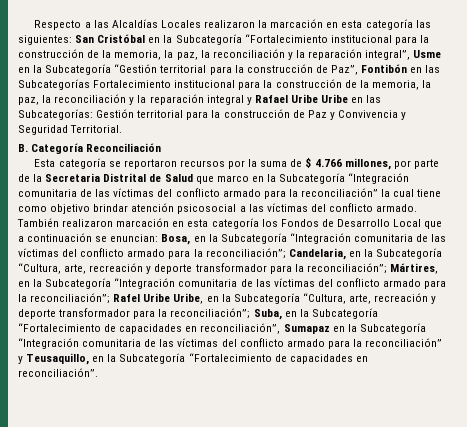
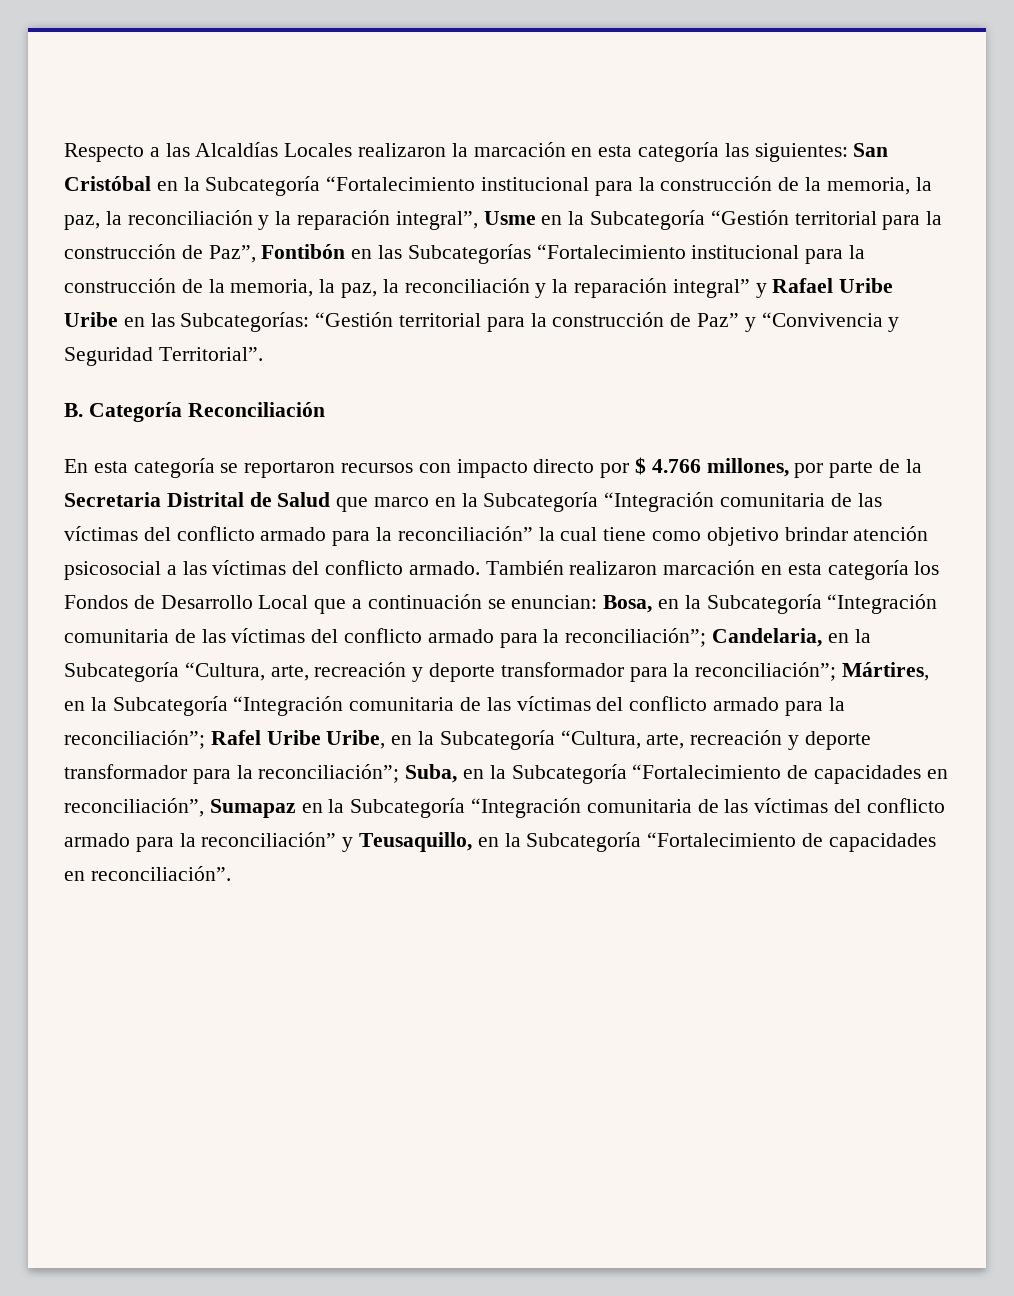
- San Cristóbal en la Subcategoría “Fortalecimiento institucional para la construcción de la memoria, la paz, la reconciliación y la reparación integral”, Usme en la Subcategoría “Gestión territorial para la construcción de Paz”, Fontibón en las Subcategorías Fortalecimiento institucional para la construcción de la memoria, la paz, la reconciliación y la reparación integral y Rafael Uribe Uribe en las Subcategorías:
+ San Cristóbal en la Subcategoría “Fortalecimiento institucional para la construcción de la memoria, la paz, la reconciliación y la reparación integral”, Usme en la Subcategoría “Gestión territorial para la construcción de Paz”, Fontibón en las Subcategorías “Fortalecimiento institucional para la construcción de la memoria, la paz, la reconciliación y la reparación integral” y Rafael Uribe Uribe en las Subcategorías:
- Gestión territorial para la construcción de Paz y Convivencia y Seguridad Territorial.
+ “Gestión territorial para la construcción de Paz” y “Convivencia y Seguridad Territorial”.
- Esta categoría se reportaron recursos por la suma de $ 4.766 millones, por parte de la Secretaria Distrital de Salud que marco en la Subcategoría “Integración comunitaria de las víctimas del conflicto armado para la reconciliación” la cual tiene como objetivo brindar atención psicosocial a las víctimas del conflicto armado.
+ En esta categoría se reportaron recursos con impacto directo por $ 4.766 millones, por parte de la Secretaria Distrital de Salud que marco en la Subcategoría “Integración comunitaria de las víctimas del conflicto armado para la reconciliación” la cual tiene como objetivo brindar atención psicosocial a las víctimas del conflicto armado.

